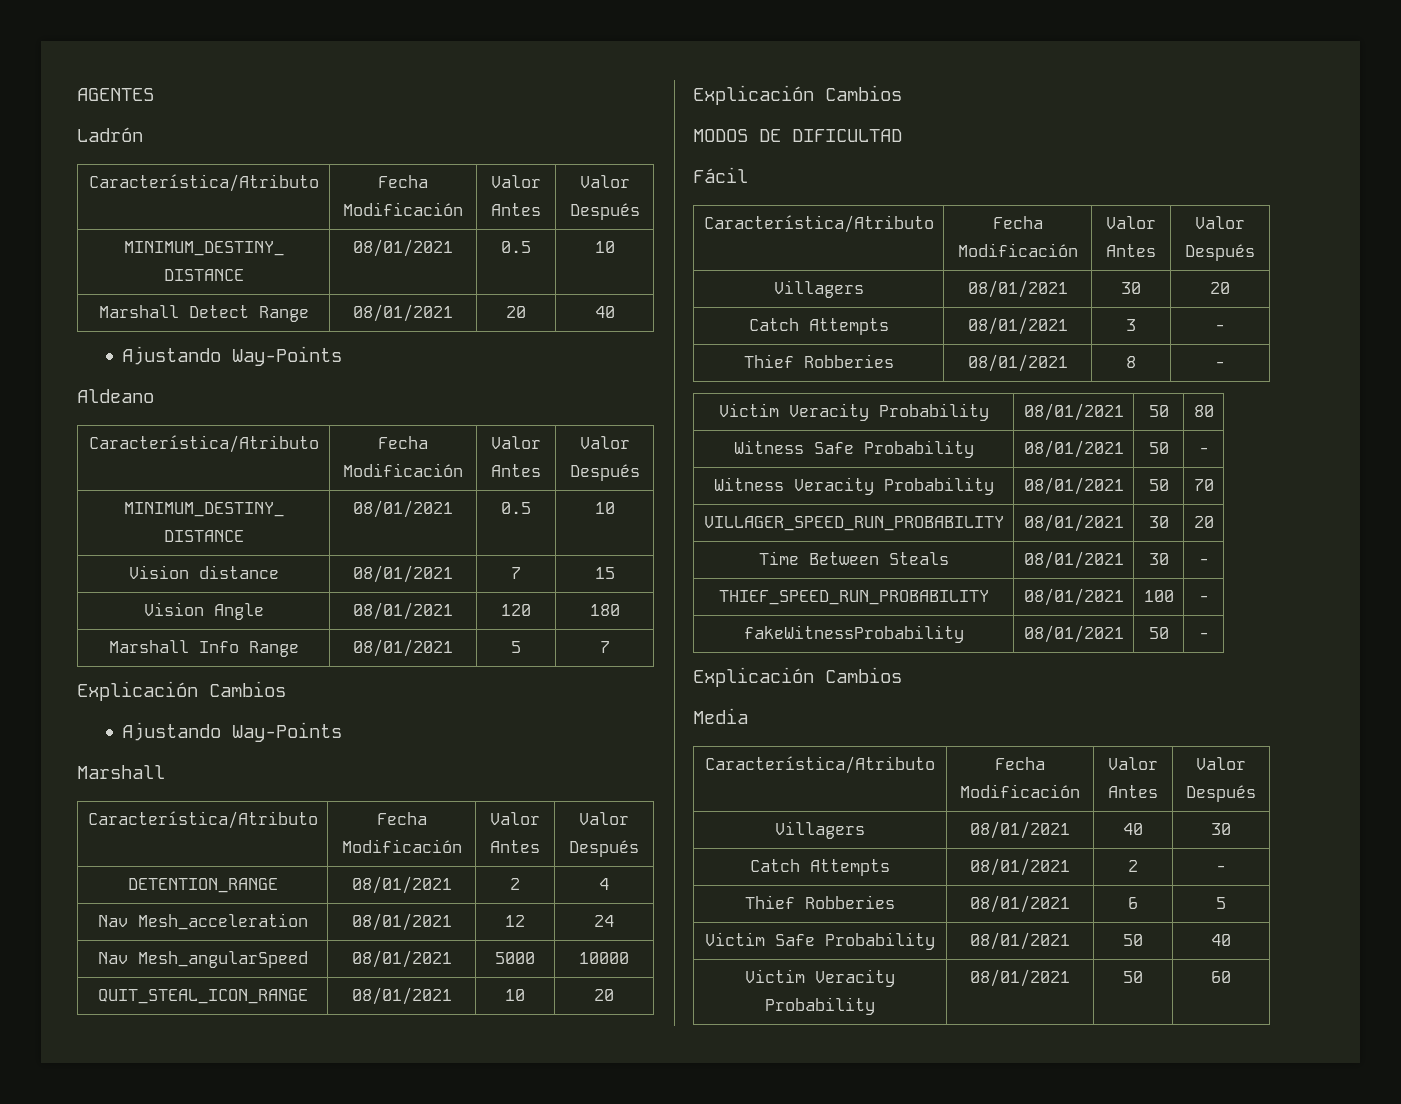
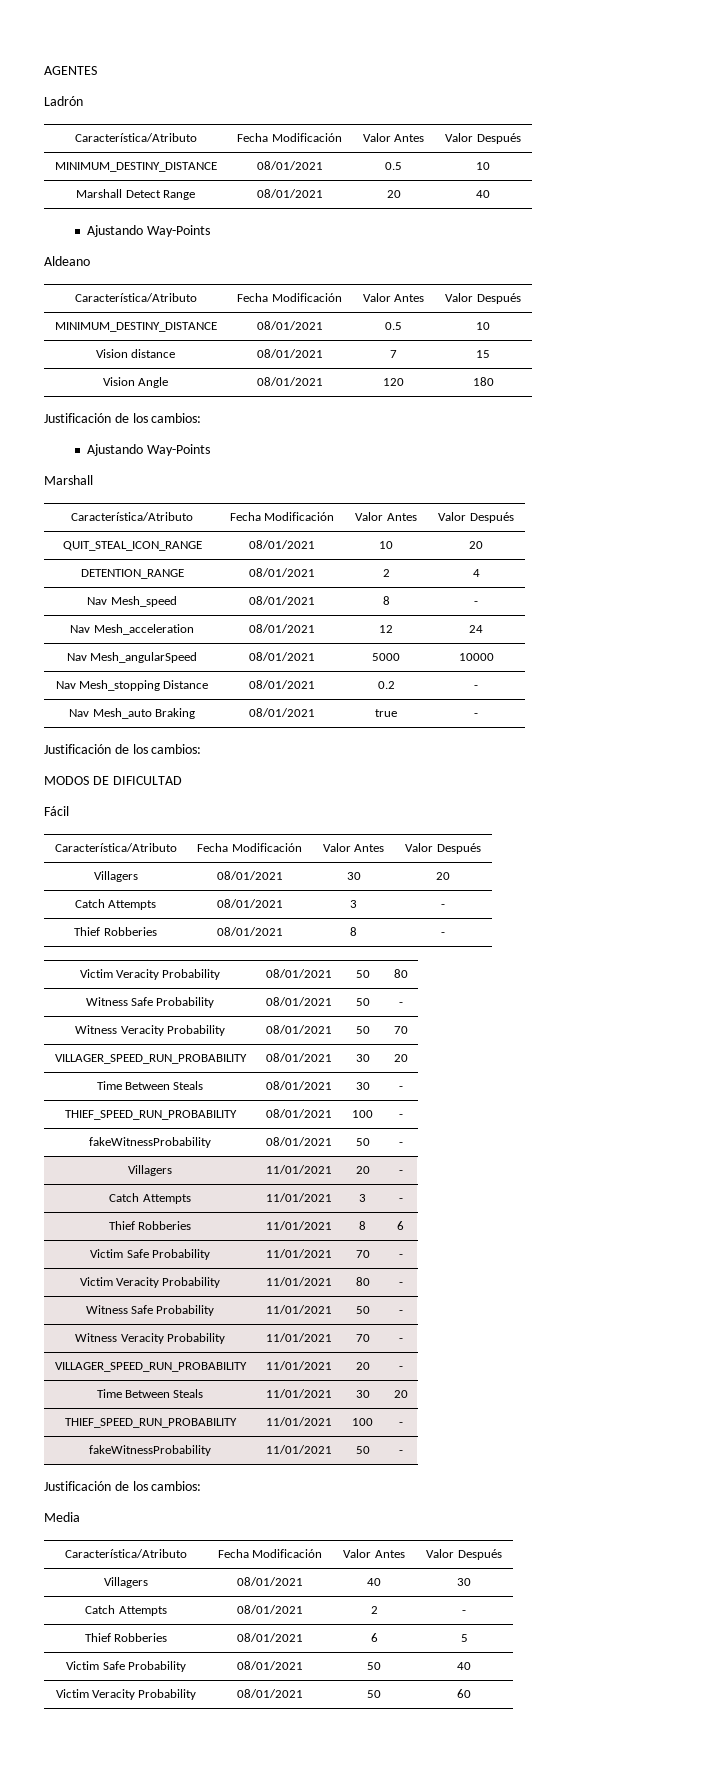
  Vision Angle | 08/01/2021 | 120 | 180
- Marshall Info Range | 08/01/2021 | 5 | 7
- Explicación Cambios
+ Justificación de los cambios:
+ QUIT_STEAL_ICON_RANGE | 08/01/2021 | 10 | 20
+ Nav Mesh_speed | 08/01/2021 | 8 | -
- QUIT_STEAL_ICON_RANGE | 08/01/2021 | 10 | 20
- Explicación Cambios
+ Nav Mesh_stopping Distance | 08/01/2021 | 0.2 | -
+ Nav Mesh_auto Braking | 08/01/2021 | true | -
+ Justificación de los cambios:
  fakeWitnessProbability | 08/01/2021 | 50 | -
- Explicación Cambios
+ Villagers | 11/01/2021 | 20 | -
+ Catch Attempts | 11/01/2021 | 3 | -
+ Thief Robberies | 11/01/2021 | 8 | 6
+ Victim Safe Probability | 11/01/2021 | 70 | -
+ Victim Veracity Probability | 11/01/2021 | 80 | -
+ Witness Safe Probability | 11/01/2021 | 50 | -
+ Witness Veracity Probability | 11/01/2021 | 70 | -
+ VILLAGER_SPEED_RUN_PROBABILITY | 11/01/2021 | 20 | -
+ Time Between Steals | 11/01/2021 | 30 | 20
+ THIEF_SPEED_RUN_PROBABILITY | 11/01/2021 | 100 | -
+ fakeWitnessProbability | 11/01/2021 | 50 | -
+ Justificación de los cambios:

